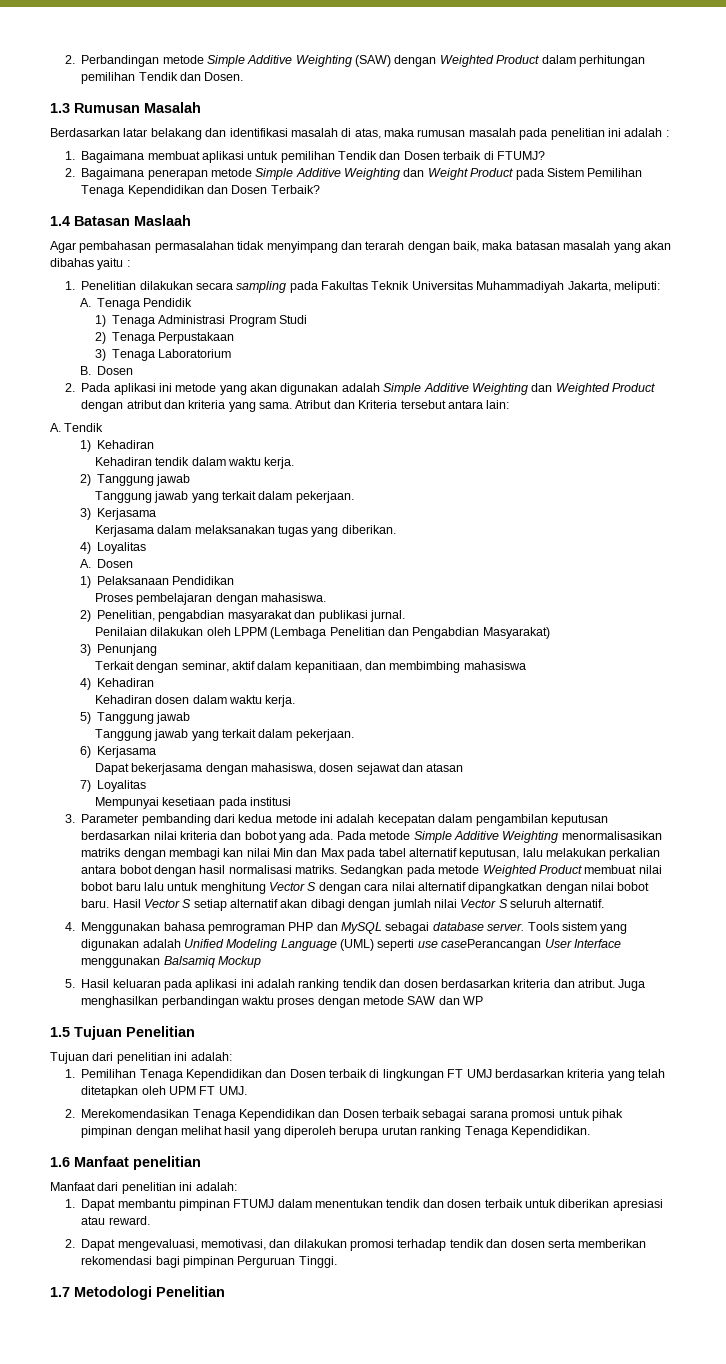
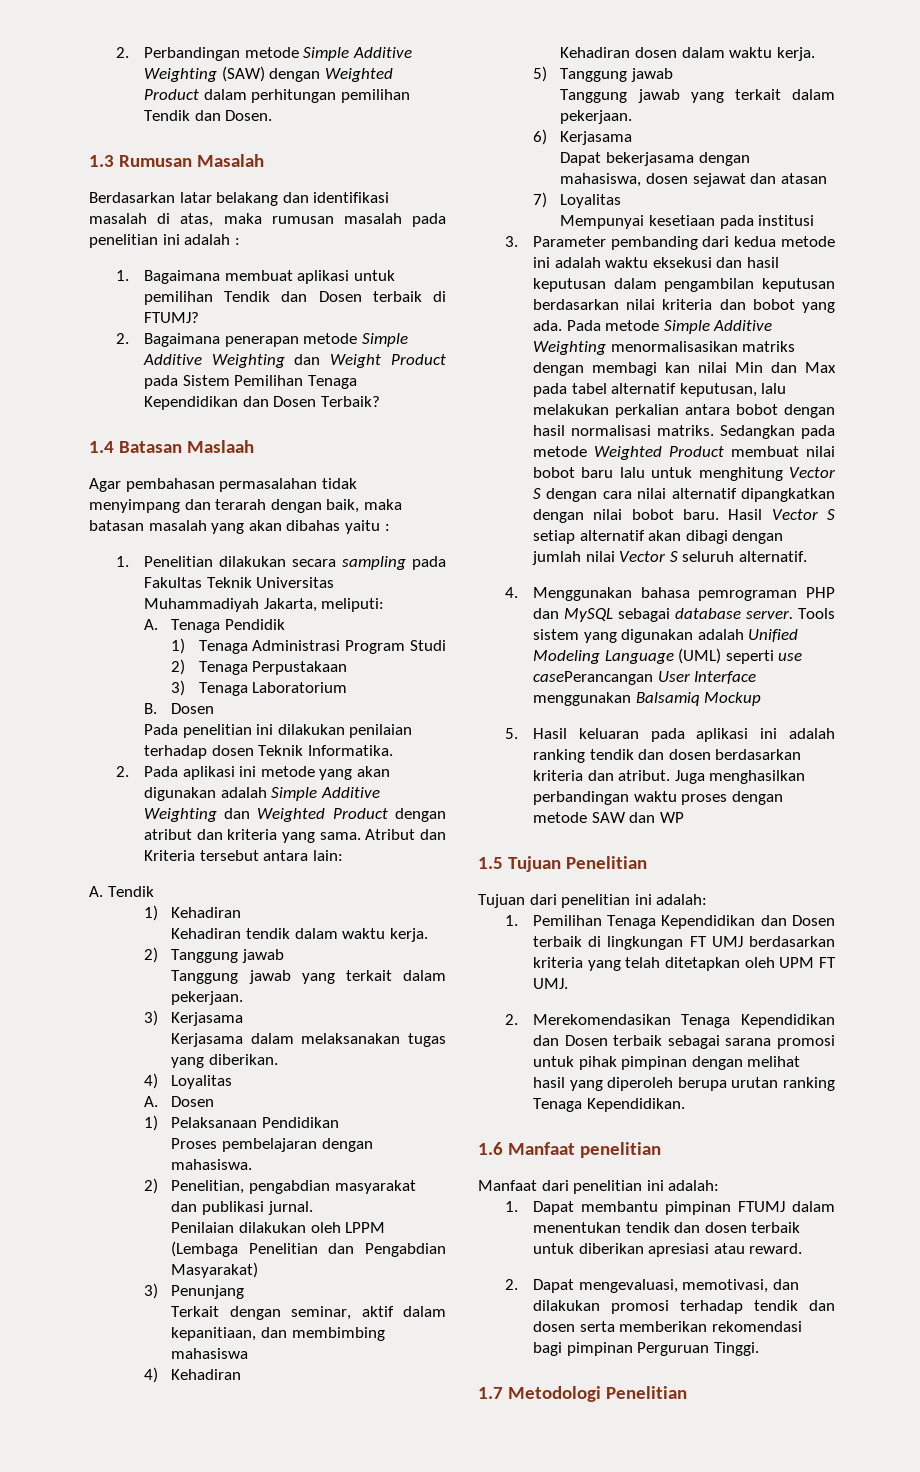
+ Pada penelitian ini dilakukan penilaian terhadap dosen Teknik Informatika.
- 3. Parameter pembanding dari kedua metode ini adalah kecepatan dalam pengambilan keputusan berdasarkan nilai kriteria dan bobot yang ada.
+ 3. Parameter pembanding dari kedua metode ini adalah waktu eksekusi dan hasil keputusan dalam pengambilan keputusan berdasarkan nilai kriteria dan bobot yang ada.

